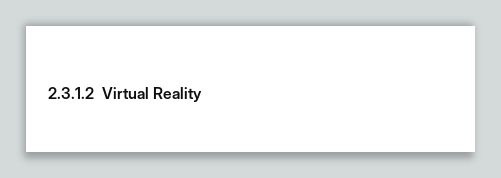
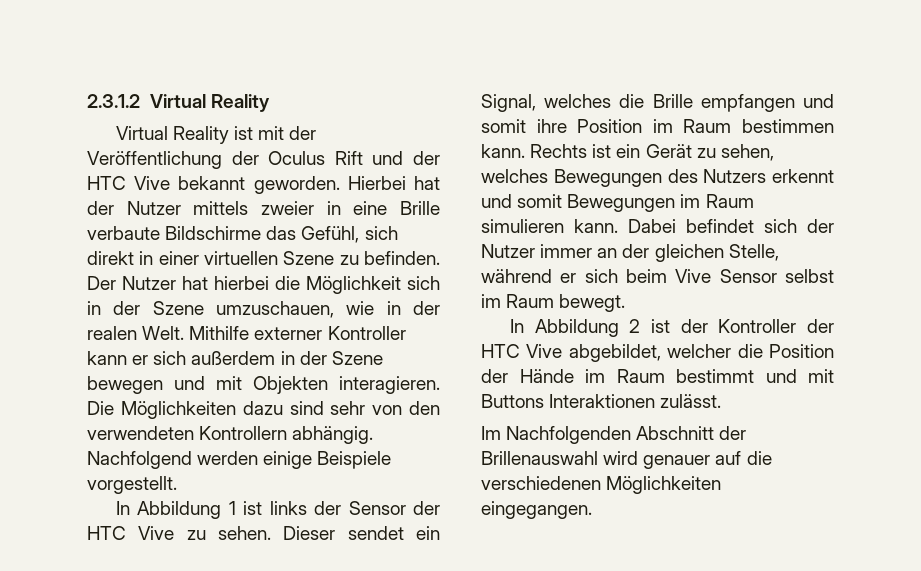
+ Virtual Reality ist mit der Veröffentlichung der Oculus Rift und der HTC Vive bekannt geworden. Hierbei hat der Nutzer mittels zweier in eine Brille verbaute Bildschirme das Gefühl, sich direkt in einer virtuellen Szene zu befinden. Der Nutzer hat hierbei die Möglichkeit sich in der Szene umzuschauen, wie in der realen Welt. Mithilfe externer Kontroller kann er sich außerdem in der Szene bewegen und mit Objekten interagieren. Die Möglichkeiten dazu sind sehr von den verwendeten Kontrollern abhängig. Nachfolgend werden einige Beispiele vorgestellt.
+ In Abbildung 1 ist links der Sensor der HTC Vive zu sehen. Dieser sendet ein Signal, welches die Brille empfangen und somit ihre Position im Raum bestimmen kann. Rechts ist ein Gerät zu sehen, welches Bewegungen des Nutzers erkennt und somit Bewegungen im Raum simulieren kann. Dabei befindet sich der Nutzer immer an der gleichen Stelle, während er sich beim Vive Sensor selbst im Raum bewegt.
+ In Abbildung 2 ist der Kontroller der HTC Vive abgebildet, welcher die Position der Hände im Raum bestimmt und mit Buttons Interaktionen zulässt.
+ Im Nachfolgenden Abschnitt der Brillenauswahl wird genauer auf die verschiedenen Möglichkeiten eingegangen.

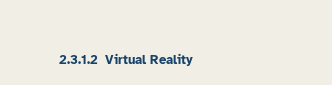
- Virtual Reality ist mit der Veröffentlichung der Oculus Rift und der HTC Vive bekannt geworden. Hierbei hat der Nutzer mittels zweier in eine Brille verbaute Bildschirme das Gefühl, sich direkt in einer virtuellen Szene zu befinden. Der Nutzer hat hierbei die Möglichkeit sich in der Szene umzuschauen, wie in der realen Welt. Mithilfe externer Kontroller kann er sich außerdem in der Szene bewegen und mit Objekten interagieren. Die Möglichkeiten dazu sind sehr von den verwendeten Kontrollern abhängig. Nachfolgend werden einige Beispiele vorgestellt.
- In Abbildung 1 ist links der Sensor der HTC Vive zu sehen. Dieser sendet ein Signal, welches die Brille empfangen und somit ihre Position im Raum bestimmen kann. Rechts ist ein Gerät zu sehen, welches Bewegungen des Nutzers erkennt und somit Bewegungen im Raum simulieren kann. Dabei befindet sich der Nutzer immer an der gleichen Stelle, während er sich beim Vive Sensor selbst im Raum bewegt.
- In Abbildung 2 ist der Kontroller der HTC Vive abgebildet, welcher die Position der Hände im Raum bestimmt und mit Buttons Interaktionen zulässt.
- Im Nachfolgenden Abschnitt der Brillenauswahl wird genauer auf die verschiedenen Möglichkeiten eingegangen.

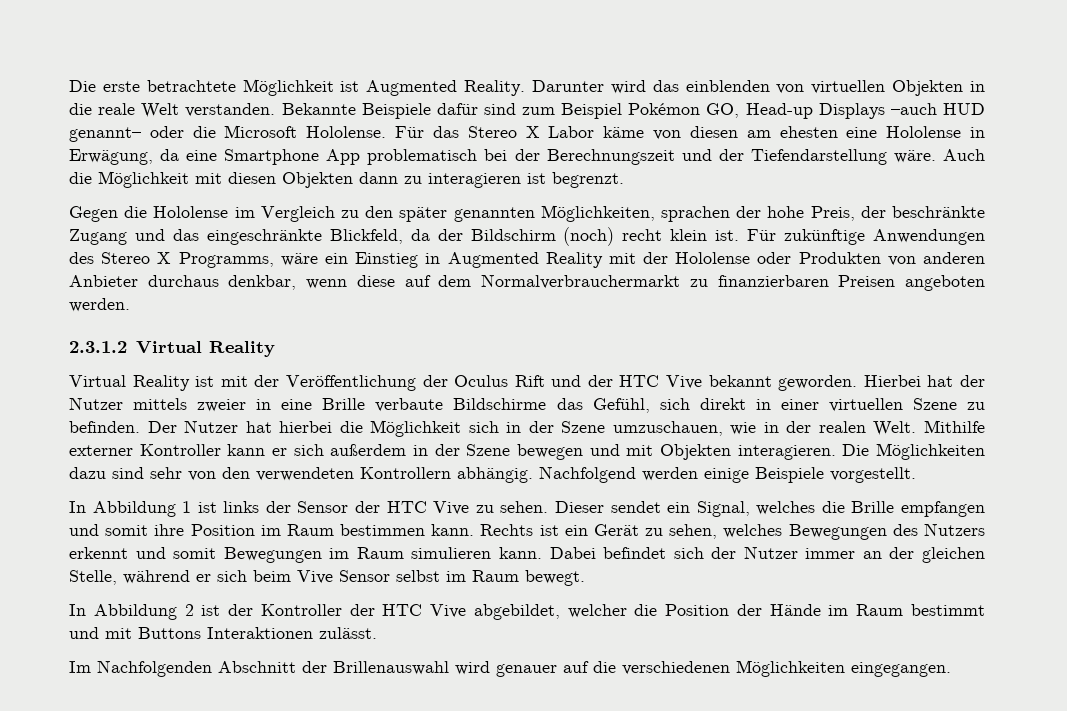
+ Die erste betrachtete Möglichkeit ist Augmented Reality. Darunter wird das einblenden von virtuellen Objekten in die reale Welt verstanden. Bekannte Beispiele dafür sind zum Beispiel Pokémon GO, Head-up Displays –auch HUD genannt– oder die Microsoft Hololense. Für das Stereo X Labor käme von diesen am ehesten eine Hololense in Erwägung, da eine Smartphone App problematisch bei der Berechnungszeit und der Tiefendarstellung wäre. Auch die Möglichkeit mit diesen Objekten dann zu interagieren ist begrenzt.
+ Gegen die Hololense im Vergleich zu den später genannten Möglichkeiten, sprachen der hohe Preis, der beschränkte Zugang und das eingeschränkte Blickfeld, da der Bildschirm (noch) recht klein ist. Für zukünftige Anwendungen des Stereo X Programms, wäre ein Einstieg in Augmented Reality mit der Hololense oder Produkten von anderen Anbieter durchaus denkbar, wenn diese auf dem Normalverbrauchermarkt zu finanzierbaren Preisen angeboten werden.
  2.3.1.2 Virtual Reality
+ Virtual Reality ist mit der Veröffentlichung der Oculus Rift und der HTC Vive bekannt geworden. Hierbei hat der Nutzer mittels zweier in eine Brille verbaute Bildschirme das Gefühl, sich direkt in einer virtuellen Szene zu befinden. Der Nutzer hat hierbei die Möglichkeit sich in der Szene umzuschauen, wie in der realen Welt. Mithilfe externer Kontroller kann er sich außerdem in der Szene bewegen und mit Objekten interagieren. Die Möglichkeiten dazu sind sehr von den verwendeten Kontrollern abhängig. Nachfolgend werden einige Beispiele vorgestellt.
+ In Abbildung 1 ist links der Sensor der HTC Vive zu sehen. Dieser sendet ein Signal, welches die Brille empfangen und somit ihre Position im Raum bestimmen kann. Rechts ist ein Gerät zu sehen, welches Bewegungen des Nutzers erkennt und somit Bewegungen im Raum simulieren kann. Dabei befindet sich der Nutzer immer an der gleichen Stelle, während er sich beim Vive Sensor selbst im Raum bewegt.
+ In Abbildung 2 ist der Kontroller der HTC Vive abgebildet, welcher die Position der Hände im Raum bestimmt und mit Buttons Interaktionen zulässt.
+ Im Nachfolgenden Abschnitt der Brillenauswahl wird genauer auf die verschiedenen Möglichkeiten eingegangen.

